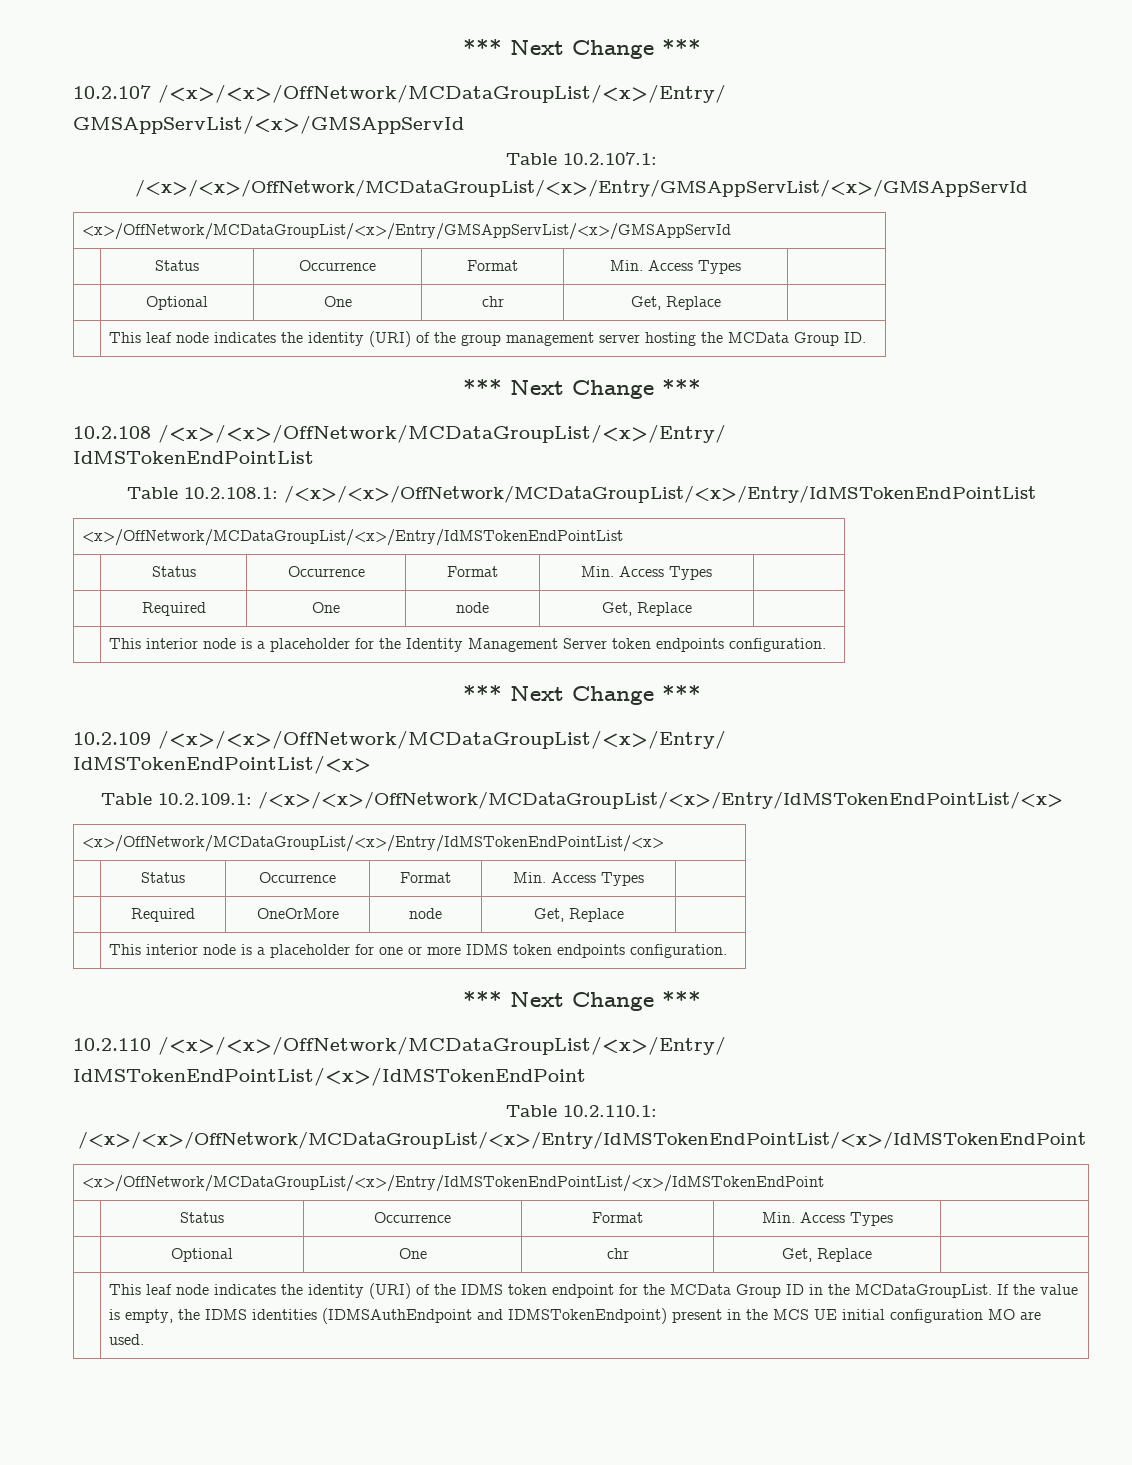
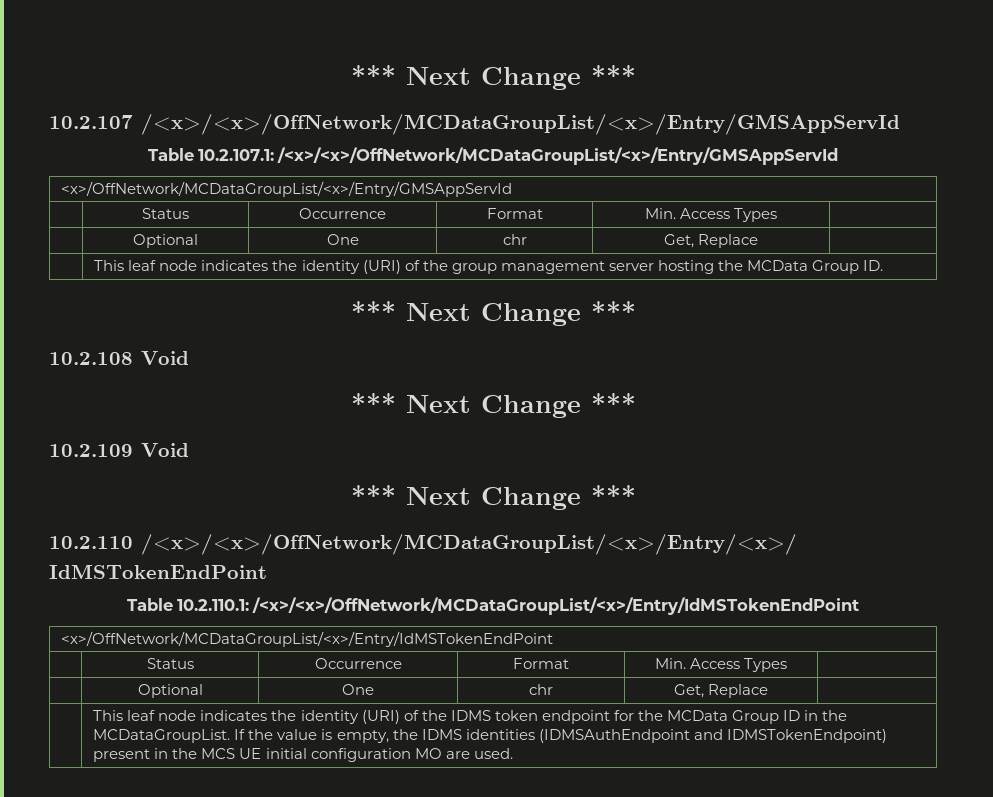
- 10.2.107 /<x>/<x>/OffNetwork/MCDataGroupList/<x>/Entry/
- GMSAppServList/<x>/GMSAppServId
+ 10.2.107 /<x>/<x>/OffNetwork/MCDataGroupList/<x>/Entry/GMSAppServId
- Table 10.2.107.1: /<x>/<x>/OffNetwork/MCDataGroupList/<x>/Entry/GMSAppServList/<x>/GMSAppServId
- <x>/OffNetwork/MCDataGroupList/<x>/Entry/GMSAppServList/<x>/GMSAppServId
+ Table 10.2.107.1: /<x>/<x>/OffNetwork/MCDataGroupList/<x>/Entry/GMSAppServId
+ <x>/OffNetwork/MCDataGroupList/<x>/Entry/GMSAppServId
- 10.2.108 /<x>/<x>/OffNetwork/MCDataGroupList/<x>/Entry/
- IdMSTokenEndPointList
- Table 10.2.108.1: /<x>/<x>/OffNetwork/MCDataGroupList/<x>/Entry/IdMSTokenEndPointList
- <x>/OffNetwork/MCDataGroupList/<x>/Entry/IdMSTokenEndPointList
- | Status | Occurrence | Format | Min. Access Types |
- | Required | One | node | Get, Replace |
- | This interior node is a placeholder for the Identity Management Server token endpoints configuration.
+ 10.2.108 Void
- 10.2.109 /<x>/<x>/OffNetwork/MCDataGroupList/<x>/Entry/
- IdMSTokenEndPointList/<x>
- Table 10.2.109.1: /<x>/<x>/OffNetwork/MCDataGroupList/<x>/Entry/IdMSTokenEndPointList/<x>
- <x>/OffNetwork/MCDataGroupList/<x>/Entry/IdMSTokenEndPointList/<x>
- | Status | Occurrence | Format | Min. Access Types |
- | Required | OneOrMore | node | Get, Replace |
- | This interior node is a placeholder for one or more IDMS token endpoints configuration.
+ 10.2.109 Void
- 10.2.110 /<x>/<x>/OffNetwork/MCDataGroupList/<x>/Entry/
- IdMSTokenEndPointList/<x>/IdMSTokenEndPoint
+ 10.2.110 /<x>/<x>/OffNetwork/MCDataGroupList/<x>/Entry/<x>/
+ IdMSTokenEndPoint
- Table 10.2.110.1: /<x>/<x>/OffNetwork/MCDataGroupList/<x>/Entry/IdMSTokenEndPointList/<x>/IdMSTokenEndPoint
- <x>/OffNetwork/MCDataGroupList/<x>/Entry/IdMSTokenEndPointList/<x>/IdMSTokenEndPoint
+ Table 10.2.110.1: /<x>/<x>/OffNetwork/MCDataGroupList/<x>/Entry/IdMSTokenEndPoint
+ <x>/OffNetwork/MCDataGroupList/<x>/Entry/IdMSTokenEndPoint

